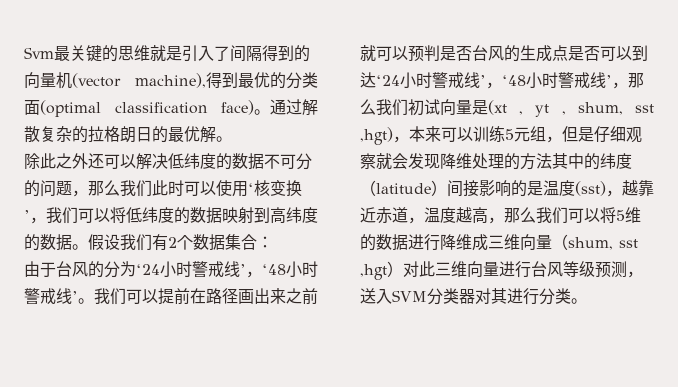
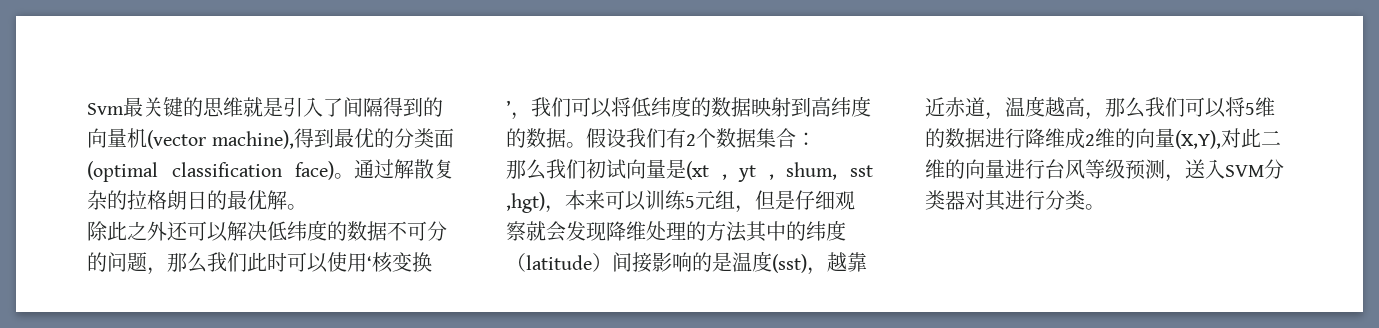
- 由于台风的分为‘24小时警戒线’，‘48小时警戒线’。我们可以提前在路径画出来之前就可以预判是否台风的生成点是否可以到达‘24小时警戒线’，‘48小时警戒线’，那么我们初试向量是(xt , yt , shum, sst ,hgt)，本来可以训练5元组，但是仔细观察就会发现降维处理的方法其中的纬度（latitude）间接影响的是温度(sst)，越靠近赤道，温度越高，那么我们可以将5维的数据进行降维成三维向量（shum, sst ,hgt）对此三维向量进行台风等级预测，送入SVM分类器对其进行分类。
+ 那么我们初试向量是(xt , yt , shum, sst ,hgt)，本来可以训练5元组，但是仔细观察就会发现降维处理的方法其中的纬度（latitude）间接影响的是温度(sst)，越靠近赤道，温度越高，那么我们可以将5维的数据进行降维成2维的向量(X,Y),对此二维的向量进行台风等级预测，送入SVM分类器对其进行分类。

